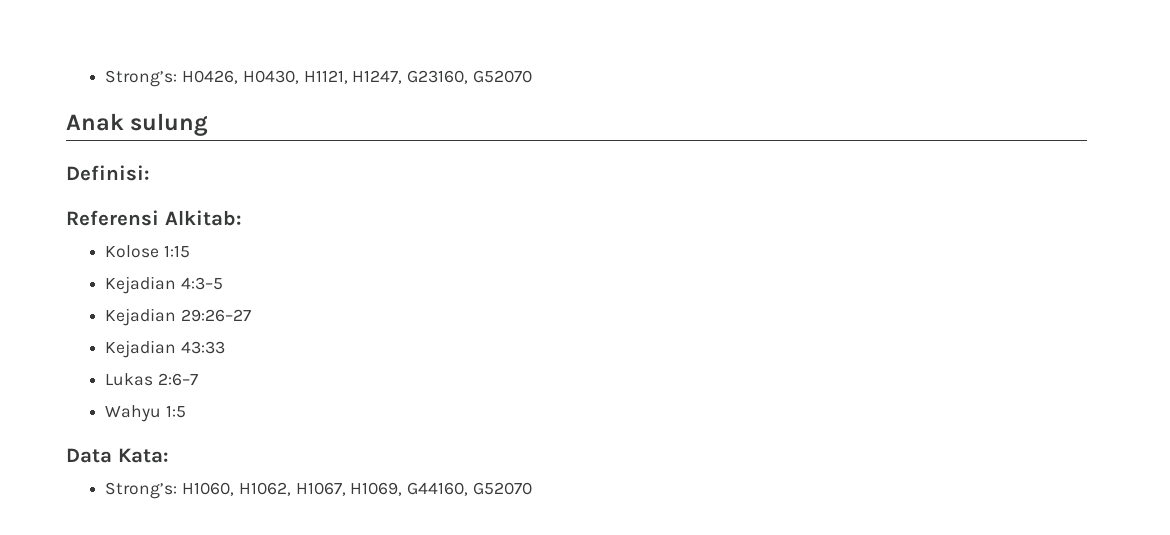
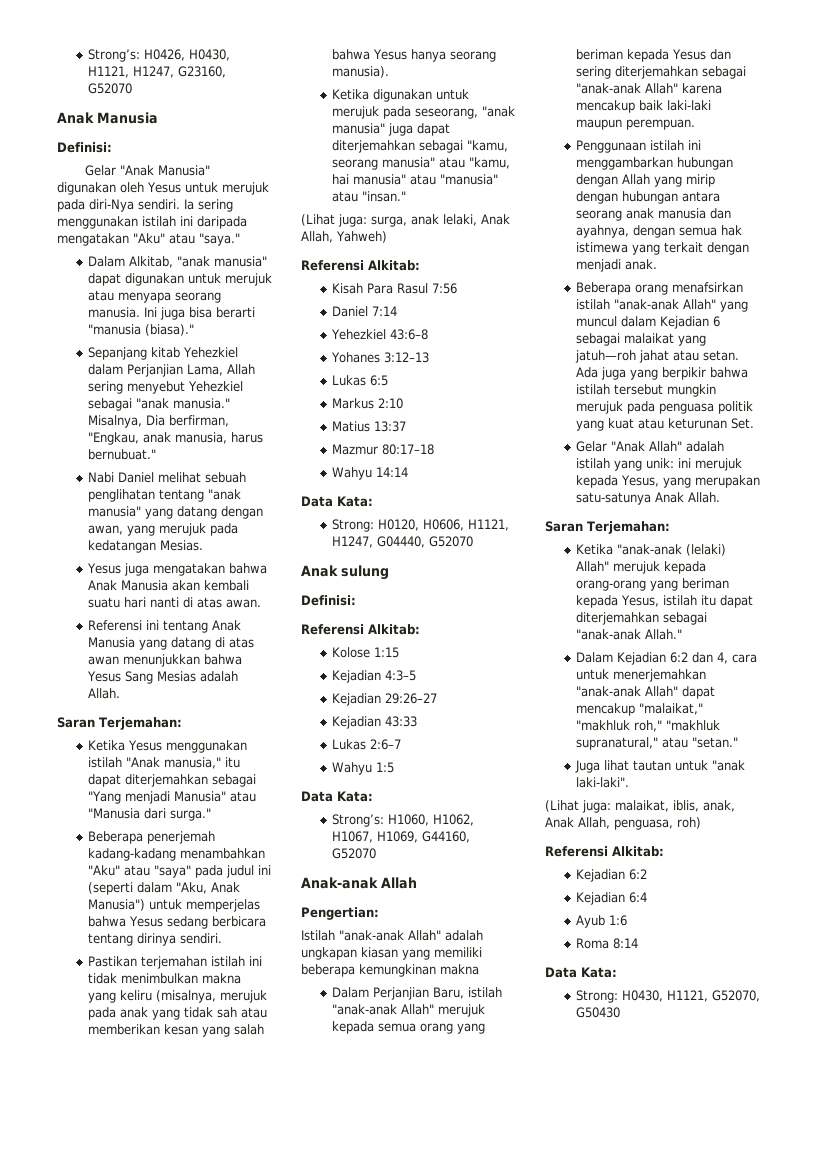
  Strong’s: H0426, H0430, H1121, H1247, G23160, G52070
+ Anak Manusia
+ Definisi:
+ Gelar "Anak Manusia" digunakan oleh Yesus untuk merujuk pada diri-Nya sendiri. Ia sering menggunakan istilah ini daripada mengatakan "Aku" atau "saya."
+ Dalam Alkitab, "anak manusia" dapat digunakan untuk merujuk atau menyapa seorang manusia. Ini juga bisa berarti "manusia (biasa)."
+ Sepanjang kitab Yehezkiel dalam Perjanjian Lama, Allah sering menyebut Yehezkiel sebagai "anak manusia." Misalnya, Dia berfirman, "Engkau, anak manusia, harus bernubuat."
+ Nabi Daniel melihat sebuah penglihatan tentang "anak manusia" yang datang dengan awan, yang merujuk pada kedatangan Mesias.
+ Yesus juga mengatakan bahwa Anak Manusia akan kembali suatu hari nanti di atas awan.
+ Referensi ini tentang Anak Manusia yang datang di atas awan menunjukkan bahwa Yesus Sang Mesias adalah Allah.
+ Saran Terjemahan:
+ Ketika Yesus menggunakan istilah "Anak manusia," itu dapat diterjemahkan sebagai "Yang menjadi Manusia" atau "Manusia dari surga."
+ Beberapa penerjemah kadang-kadang menambahkan "Aku" atau "saya" pada judul ini (seperti dalam "Aku, Anak Manusia") untuk memperjelas bahwa Yesus sedang berbicara tentang dirinya sendiri.
+ Pastikan terjemahan istilah ini tidak menimbulkan makna yang keliru (misalnya, merujuk pada anak yang tidak sah atau memberikan kesan yang salah bahwa Yesus hanya seorang manusia).
+ Ketika digunakan untuk merujuk pada seseorang, "anak manusia" juga dapat diterjemahkan sebagai "kamu, seorang manusia" atau "kamu, hai manusia" atau "manusia" atau "insan."
+ (Lihat juga: surga, anak lelaki, Anak Allah, Yahweh)
+ Referensi Alkitab:
+ Kisah Para Rasul 7:56
+ Daniel 7:14
+ Yehezkiel 43:6–8
+ Yohanes 3:12–13
+ Lukas 6:5
+ Markus 2:10
+ Matius 13:37
+ Mazmur 80:17–18
+ Wahyu 14:14
+ Data Kata:
+ Strong: H0120, H0606, H1121, H1247, G04440, G52070
+ Anak-anak Allah
+ Pengertian:
+ Istilah "anak-anak Allah" adalah ungkapan kiasan yang memiliki beberapa kemungkinan makna
+ Dalam Perjanjian Baru, istilah "anak-anak Allah" merujuk kepada semua orang yang beriman kepada Yesus dan sering diterjemahkan sebagai "anak-anak Allah" karena mencakup baik laki-laki maupun perempuan.
+ Penggunaan istilah ini menggambarkan hubungan dengan Allah yang mirip dengan hubungan antara seorang anak manusia dan ayahnya, dengan semua hak istimewa yang terkait dengan menjadi anak.
+ Beberapa orang menafsirkan istilah "anak-anak Allah" yang muncul dalam Kejadian 6 sebagai malaikat yang jatuh—roh jahat atau setan. Ada juga yang berpikir bahwa istilah tersebut mungkin merujuk pada penguasa politik yang kuat atau keturunan Set.
+ Gelar "Anak Allah" adalah istilah yang unik: ini merujuk kepada Yesus, yang merupakan satu-satunya Anak Allah.
+ Saran Terjemahan:
+ Ketika "anak-anak (lelaki) Allah" merujuk kepada orang-orang yang beriman kepada Yesus, istilah itu dapat diterjemahkan sebagai "anak-anak Allah."
+ Dalam Kejadian 6:2 dan 4, cara untuk menerjemahkan "anak-anak Allah" dapat mencakup "malaikat," "makhluk roh," "makhluk supranatural," atau "setan."
+ Juga lihat tautan untuk "anak laki-laki".
+ (Lihat juga: malaikat, iblis, anak, Anak Allah, penguasa, roh)
+ Referensi Alkitab:
+ Kejadian 6:2
+ Kejadian 6:4
+ Ayub 1:6
+ Roma 8:14
+ Data Kata:
+ Strong: H0430, H1121, G52070, G50430

